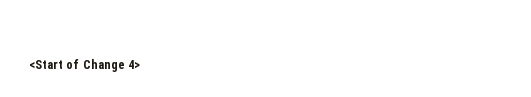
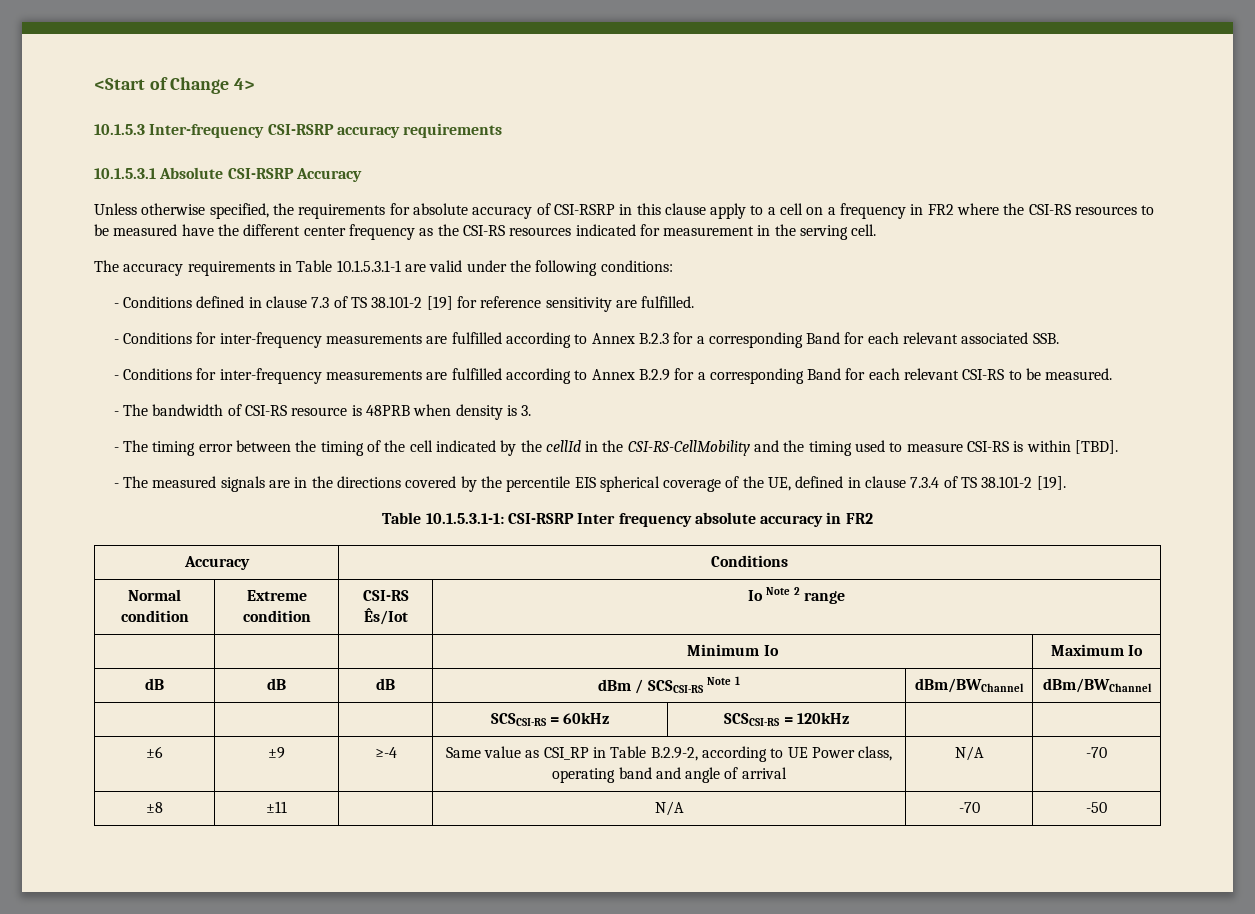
+ 10.1.5.3 Inter-frequency CSI-RSRP accuracy requirements
+ 10.1.5.3.1 Absolute CSI-RSRP Accuracy
+ Unless otherwise specified, the requirements for absolute accuracy of CSI-RSRP in this clause apply to a cell on a frequency in FR2 where the CSI-RS resources to be measured have the different center frequency as the CSI-RS resources indicated for measurement in the serving cell.
+ The accuracy requirements in Table 10.1.5.3.1-1 are valid under the following conditions:
+ - Conditions defined in clause 7.3 of TS 38.101-2 [19] for reference sensitivity are fulfilled.
+ - Conditions for inter-frequency measurements are fulfilled according to Annex B.2.3 for a corresponding Band for each relevant associated SSB.
+ - Conditions for inter-frequency measurements are fulfilled according to Annex B.2.9 for a corresponding Band for each relevant CSI-RS to be measured.
+ - The bandwidth of CSI-RS resource is 48PRB when density is 3.
+ - The timing error between the timing of the cell indicated by the cellId in the CSI-RS-CellMobility and the timing used to measure CSI-RS is within [TBD].
+ - The measured signals are in the directions covered by the percentile EIS spherical coverage of the UE, defined in clause 7.3.4 of TS 38.101-2 [19].
+ Table 10.1.5.3.1-1: CSI-RSRP Inter frequency absolute accuracy in FR2
+ Accuracy | Conditions
+ Normal condition | Extreme condition | CSI-RS Ês/Iot | Io Note 2 range
+ | | | Minimum Io | Maximum Io
+ dB | dB | dB | dBm / SCSCSI-RS Note 1 | dBm/BWChannel | dBm/BWChannel
+ | | | SCSCSI-RS = 60kHz | SCSCSI-RS = 120kHz | |
+ ±6 | ±9 | ≥-4 | Same value as CSI_RP in Table B.2.9-2, according to UE Power class, operating band and angle of arrival | N/A | -70
+ ±8 | ±11 | | N/A | -70 | -50

